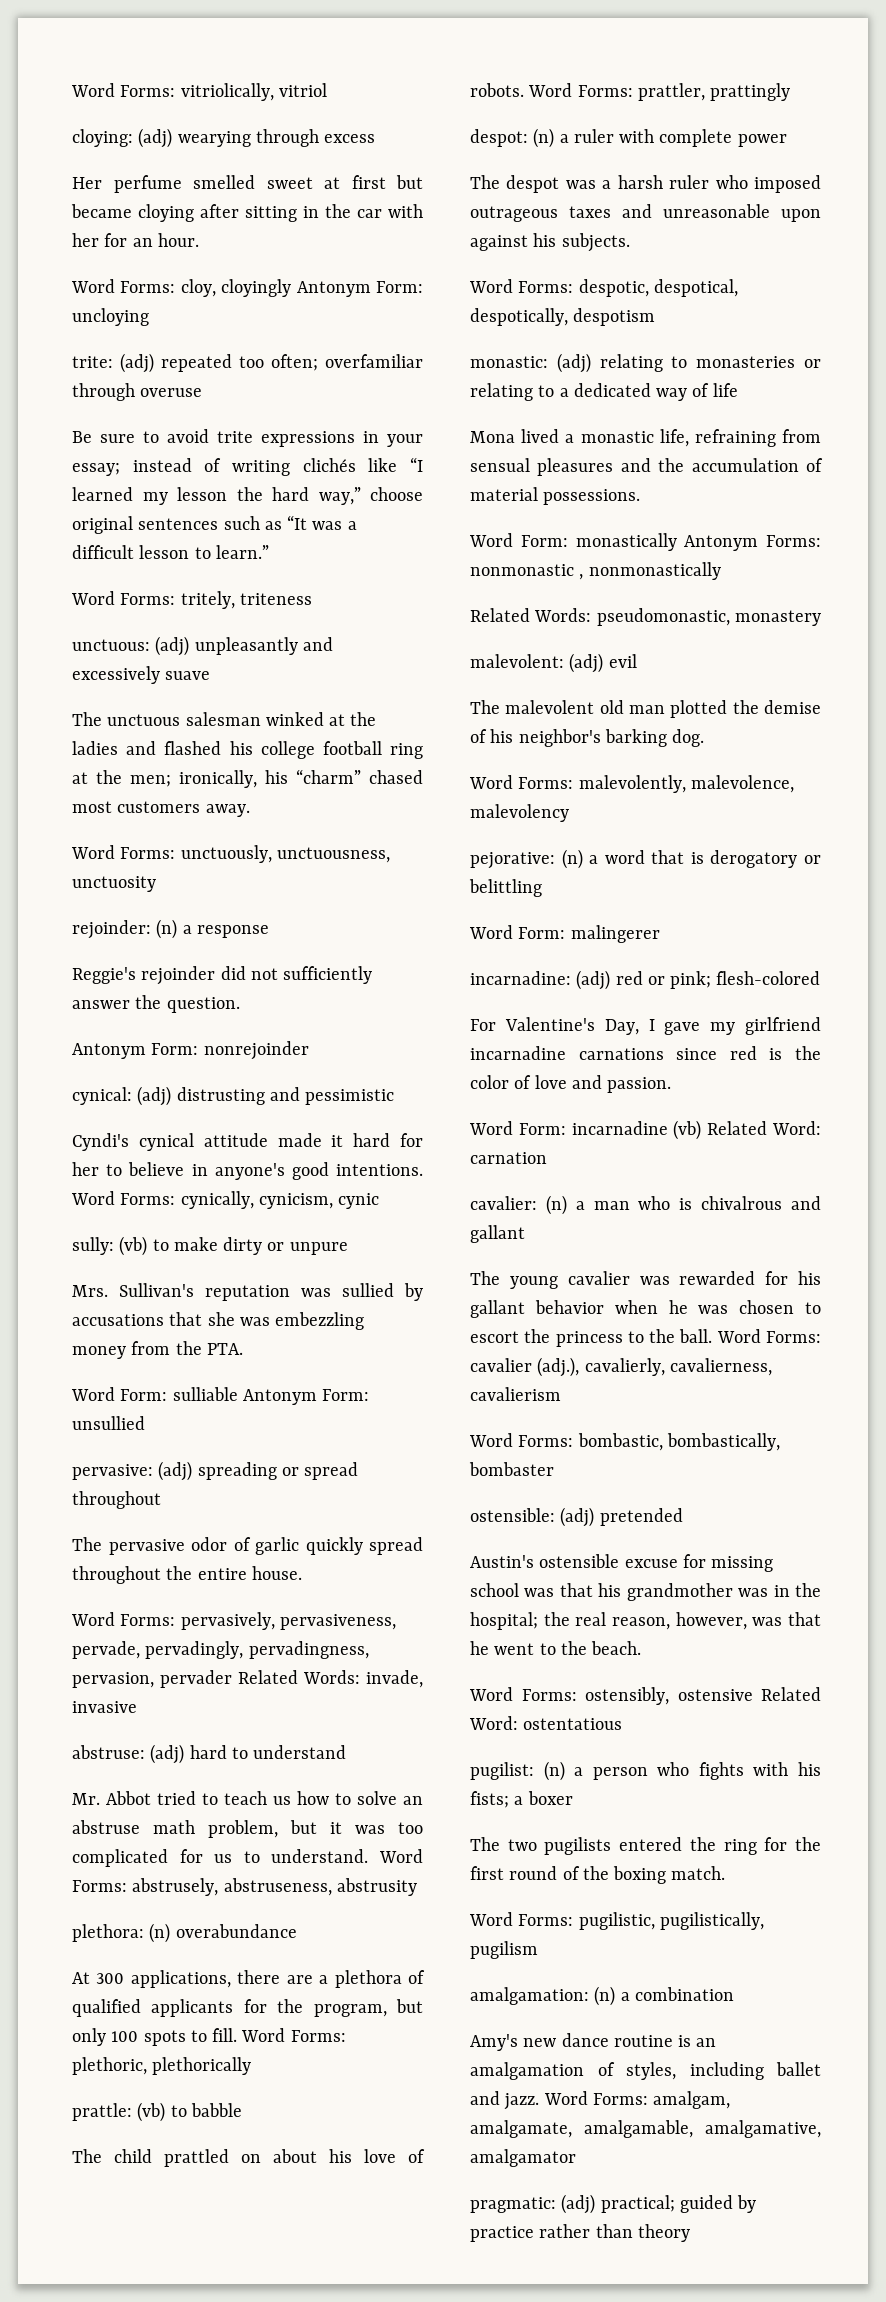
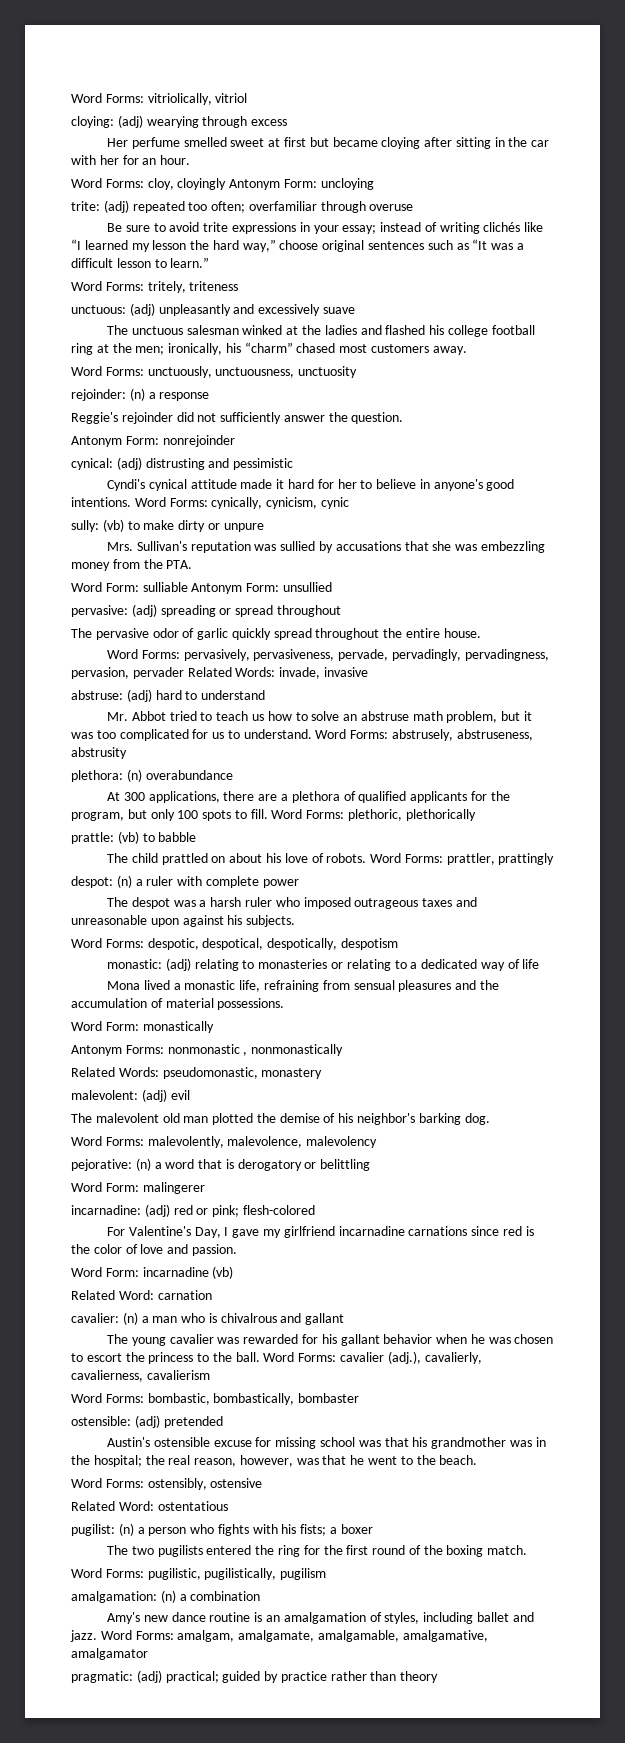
- Word Form: monastically Antonym Forms: nonmonastic , nonmonastically
+ Word Form: monastically
+ Antonym Forms: nonmonastic , nonmonastically
- Word Form: incarnadine (vb) Related Word: carnation
+ Word Form: incarnadine (vb)
+ Related Word: carnation
- Word Forms: ostensibly, ostensive Related Word: ostentatious
+ Word Forms: ostensibly, ostensive
+ Related Word: ostentatious

